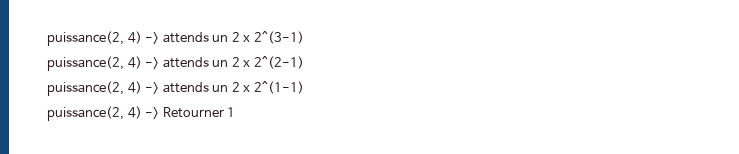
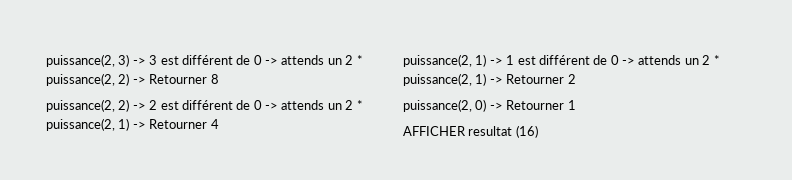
- puissance(2, 4) -> attends un 2 x 2^(3-1)
- puissance(2, 4) -> attends un 2 x 2^(2-1)
- puissance(2, 4) -> attends un 2 x 2^(1-1)
- puissance(2, 4) -> Retourner 1
+ puissance(2, 3) -> 3 est différent de 0 -> attends un 2 * puissance(2, 2) -> Retourner 8
+ puissance(2, 2) -> 2 est différent de 0 -> attends un 2 * puissance(2, 1) -> Retourner 4
+ puissance(2, 1) -> 1 est différent de 0 -> attends un 2 * puissance(2, 1) -> Retourner 2
+ puissance(2, 0) -> Retourner 1
+ AFFICHER resultat (16)

